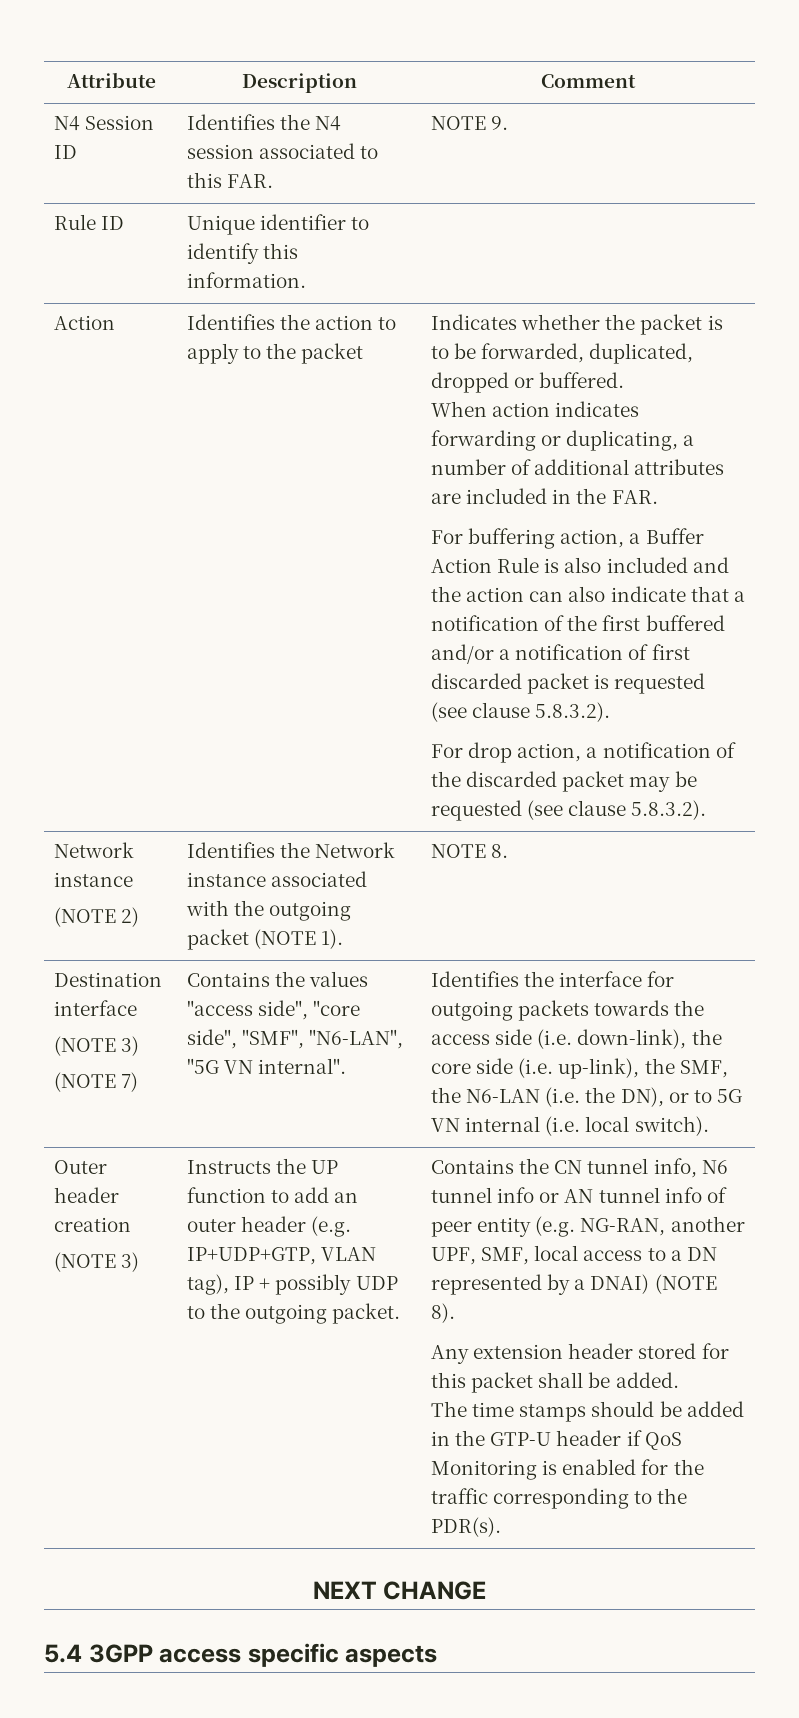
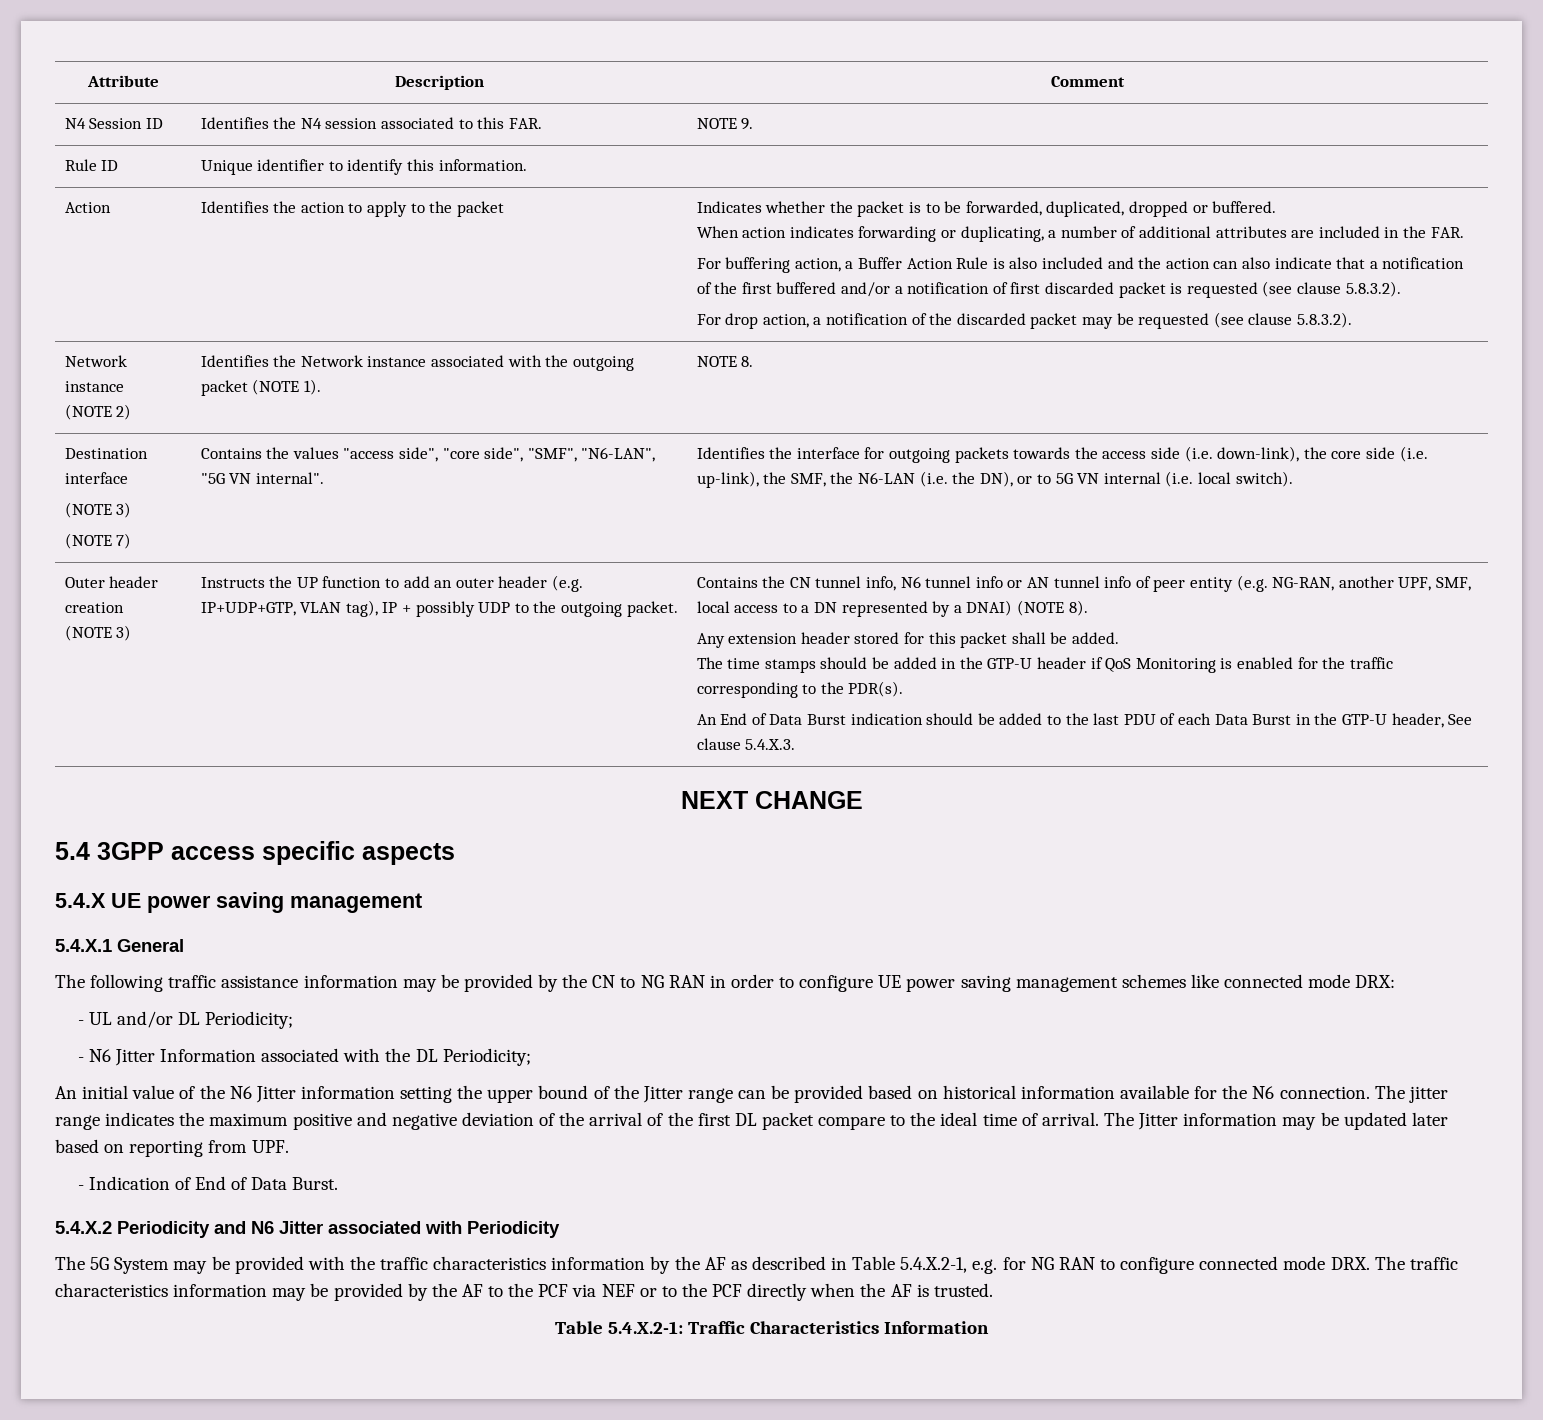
+ An End of Data Burst indication should be added to the last PDU of each Data Burst in the GTP-U header, See clause 5.4.X.3.
+ 5.4.X UE power saving management
+ 5.4.X.1 General
+ The following traffic assistance information may be provided by the CN to NG RAN in order to configure UE power saving management schemes like connected mode DRX:
+ - UL and/or DL Periodicity;
+ - N6 Jitter Information associated with the DL Periodicity;
+ An initial value of the N6 Jitter information setting the upper bound of the Jitter range can be provided based on historical information available for the N6 connection. The jitter range indicates the maximum positive and negative deviation of the arrival of the first DL packet compare to the ideal time of arrival. The Jitter information may be updated later based on reporting from UPF.
+ - Indication of End of Data Burst.
+ 5.4.X.2 Periodicity and N6 Jitter associated with Periodicity
+ The 5G System may be provided with the traffic characteristics information by the AF as described in Table 5.4.X.2-1, e.g. for NG RAN to configure connected mode DRX. The traffic characteristics information may be provided by the AF to the PCF via NEF or to the PCF directly when the AF is trusted.
+ Table 5.4.X.2-1: Traffic Characteristics Information

